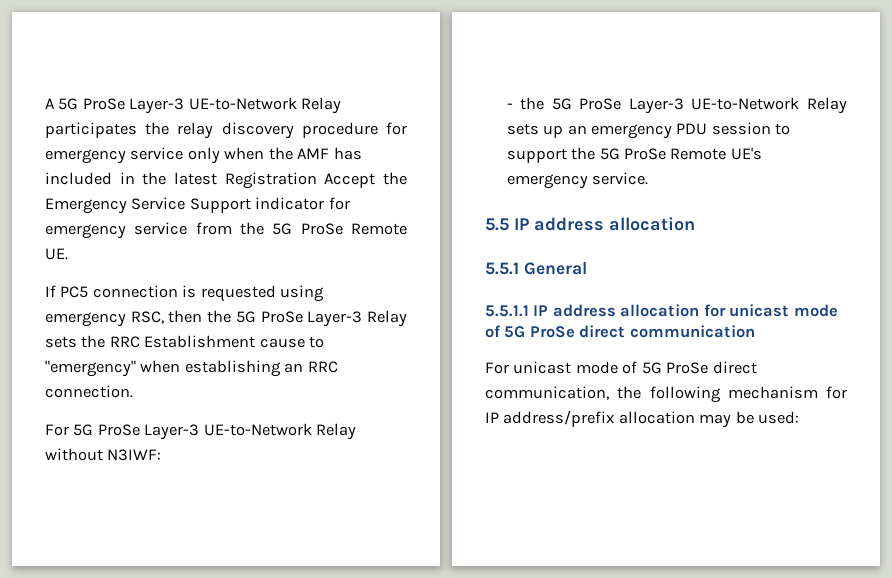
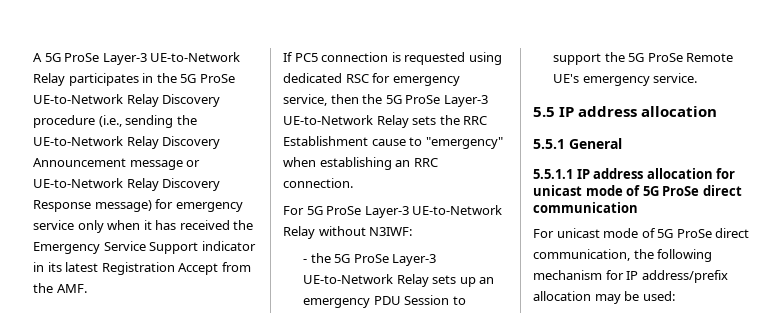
- A 5G ProSe Layer-3 UE-to-Network Relay participates the relay discovery procedure for emergency service only when the AMF has included in the latest Registration Accept the Emergency Service Support indicator for emergency service from the 5G ProSe Remote UE.
+ A 5G ProSe Layer-3 UE-to-Network Relay participates in the 5G ProSe UE-to-Network Relay Discovery procedure (i.e., sending the UE-to-Network Relay Discovery Announcement message or UE-to-Network Relay Discovery Response message) for emergency service only when it has received the Emergency Service Support indicator in its latest Registration Accept from the AMF.
- If PC5 connection is requested using emergency RSC, then the 5G ProSe Layer-3 Relay sets the RRC Establishment cause to "emergency" when establishing an RRC connection.
+ If PC5 connection is requested using dedicated RSC for emergency service, then the 5G ProSe Layer-3 UE-to-Network Relay sets the RRC Establishment cause to "emergency" when establishing an RRC connection.
- - the 5G ProSe Layer-3 UE-to-Network Relay sets up an emergency PDU session to support the 5G ProSe Remote UE's emergency service.
+ - the 5G ProSe Layer-3 UE-to-Network Relay sets up an emergency PDU Session to support the 5G ProSe Remote UE's emergency service.

